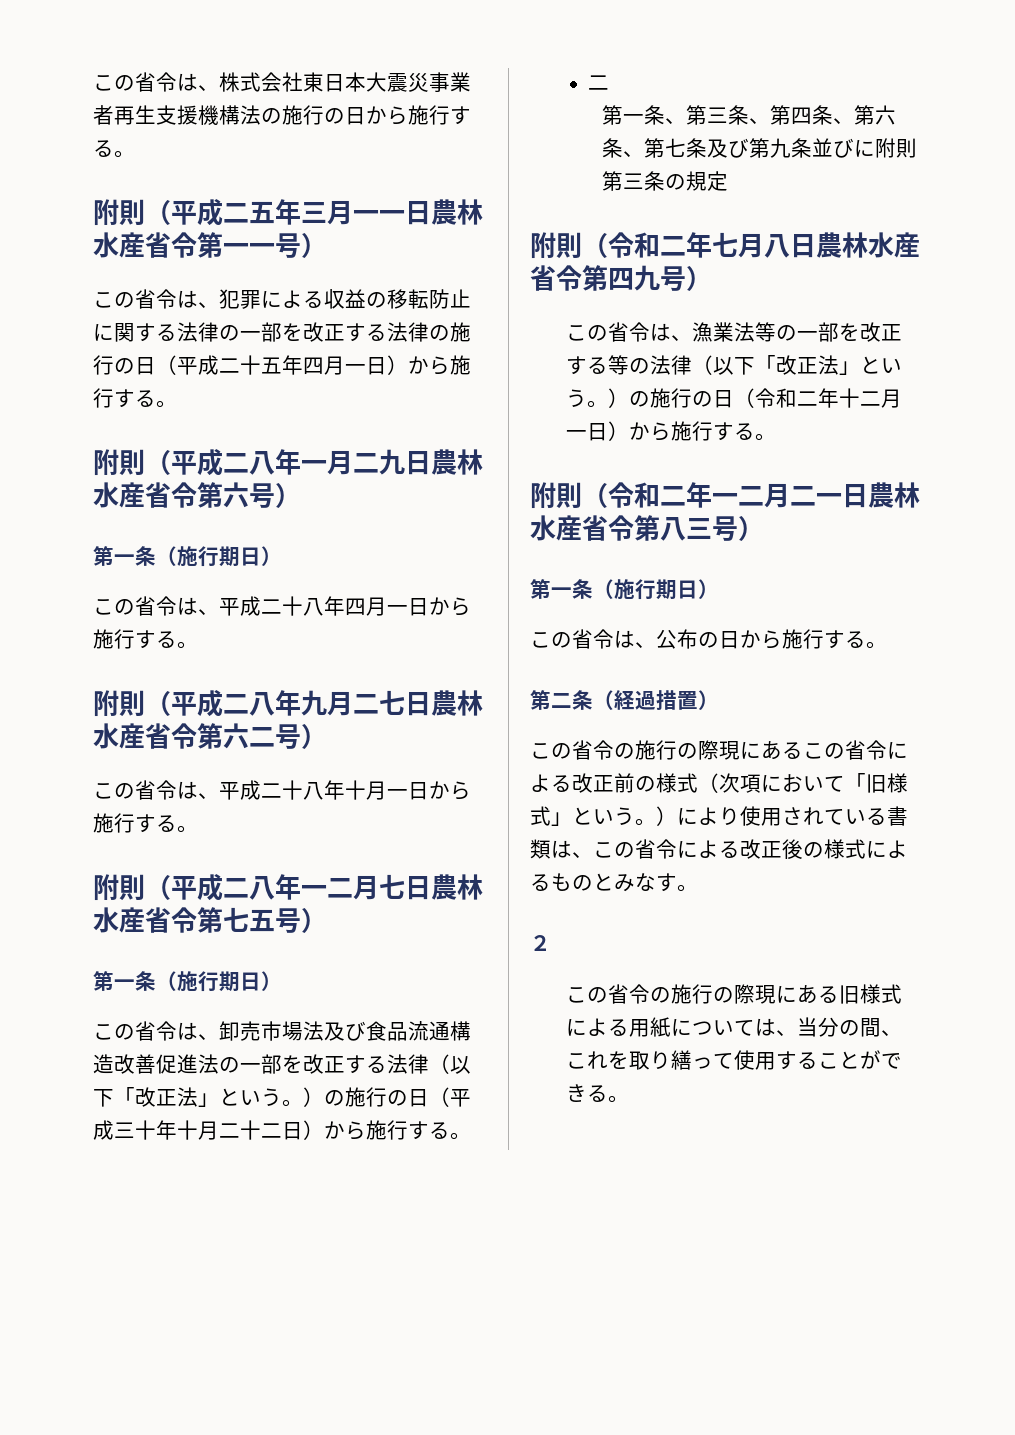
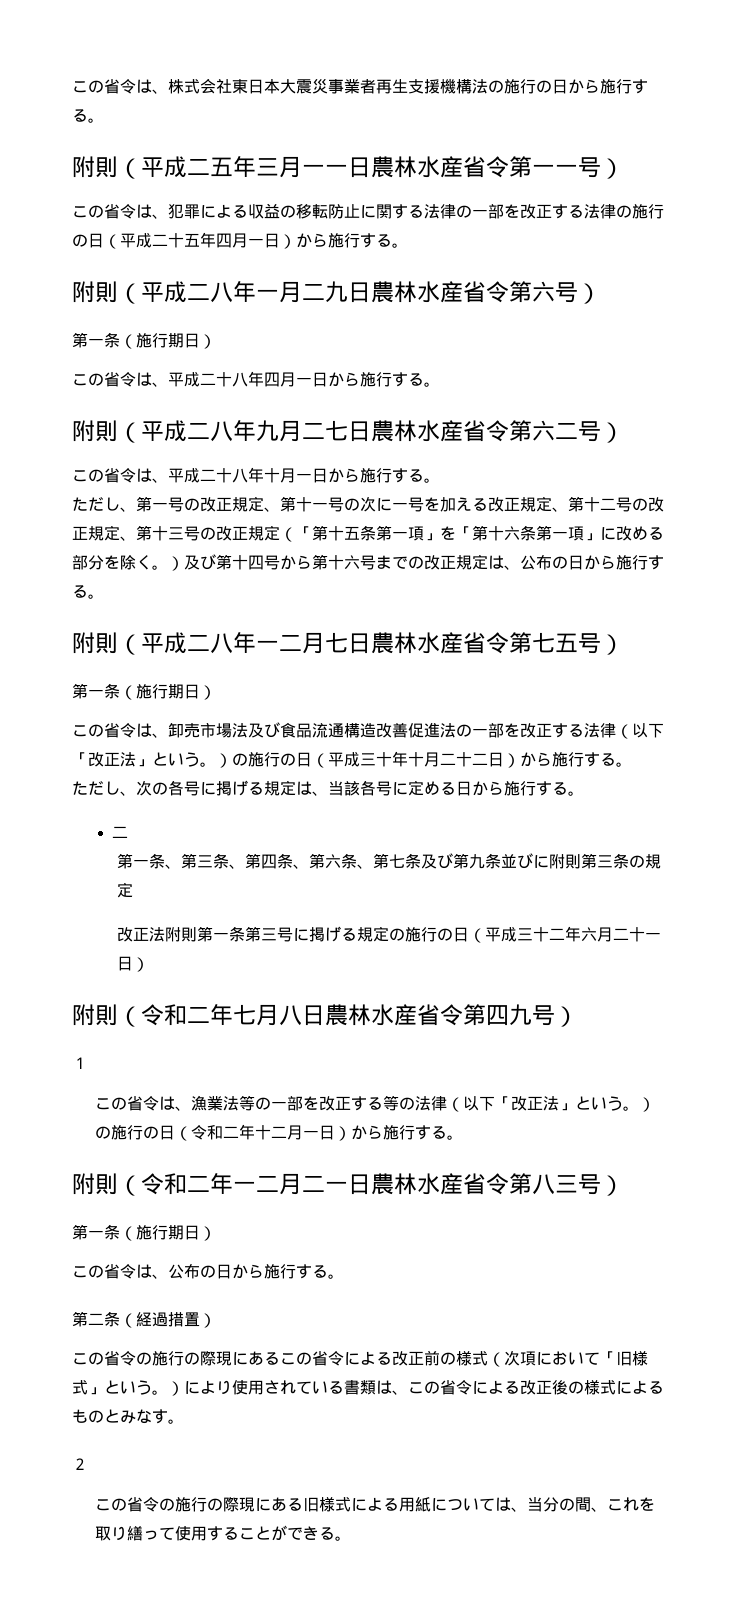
+ ただし、第一号の改正規定、第十一号の次に一号を加える改正規定、第十二号の改正規定、第十三号の改正規定（「第十五条第一項」を「第十六条第一項」に改める部分を除く。）及び第十四号から第十六号までの改正規定は、公布の日から施行する。
+ ただし、次の各号に掲げる規定は、当該各号に定める日から施行する。
+ 改正法附則第一条第三号に掲げる規定の施行の日（平成三十二年六月二十一日）
+ １

